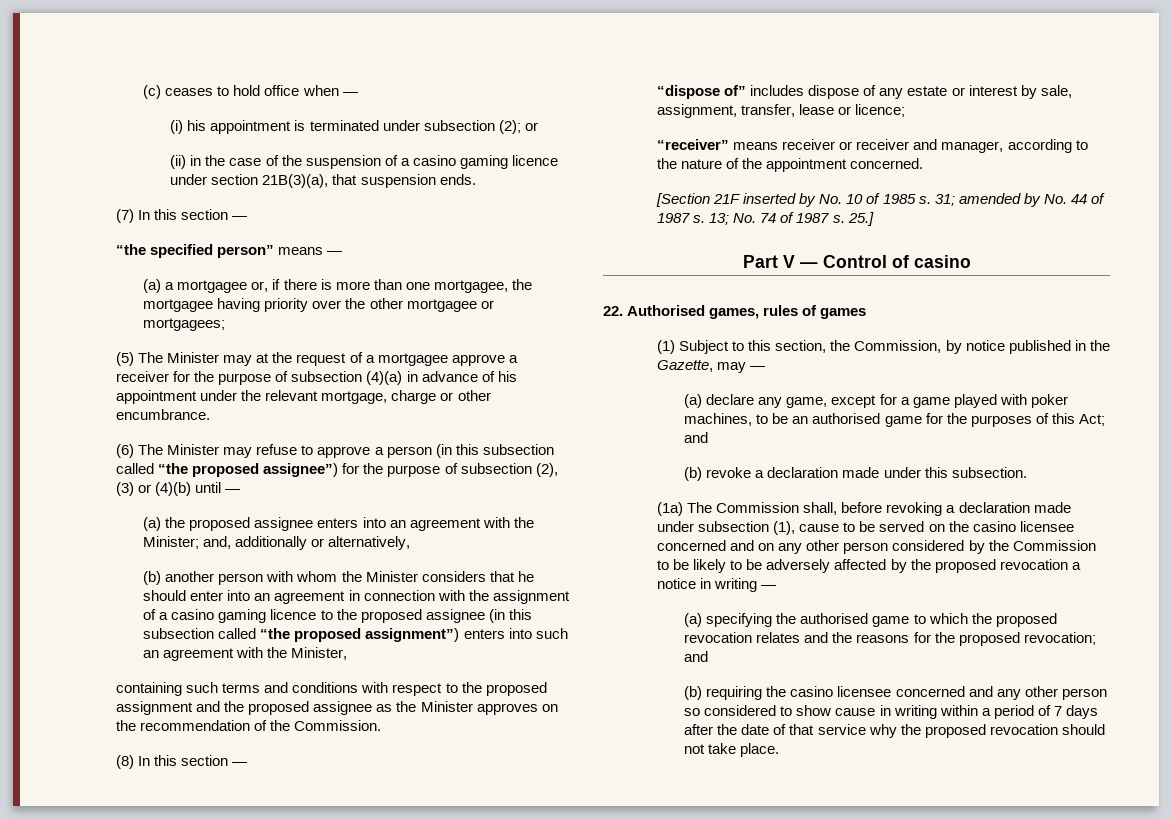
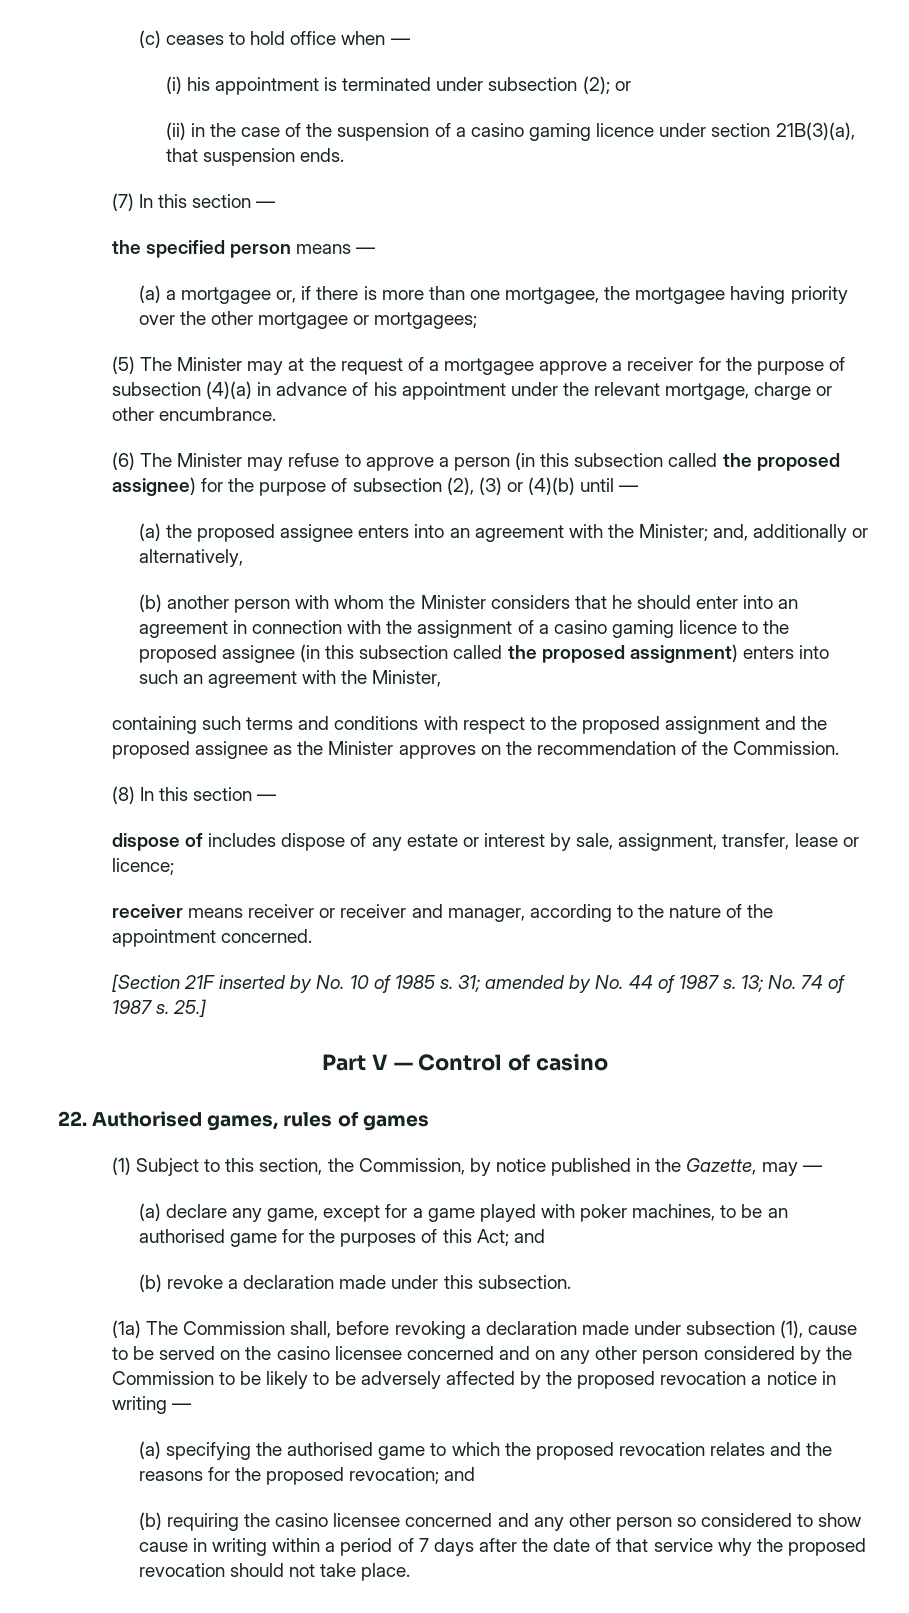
- “the specified person” means —
+ the specified person means —
- (6) The Minister may refuse to approve a person (in this subsection called “the proposed assignee”) for the purpose of subsection (2), (3) or (4)(b) until —
+ (6) The Minister may refuse to approve a person (in this subsection called the proposed assignee) for the purpose of subsection (2), (3) or (4)(b) until —
- (b) another person with whom the Minister considers that he should enter into an agreement in connection with the assignment of a casino gaming licence to the proposed assignee (in this subsection called “the proposed assignment”) enters into such an agreement with the Minister,
+ (b) another person with whom the Minister considers that he should enter into an agreement in connection with the assignment of a casino gaming licence to the proposed assignee (in this subsection called the proposed assignment) enters into such an agreement with the Minister,
- “dispose of” includes dispose of any estate or interest by sale, assignment, transfer, lease or licence;
+ dispose of includes dispose of any estate or interest by sale, assignment, transfer, lease or licence;
- “receiver” means receiver or receiver and manager, according to the nature of the appointment concerned.
+ receiver means receiver or receiver and manager, according to the nature of the appointment concerned.

